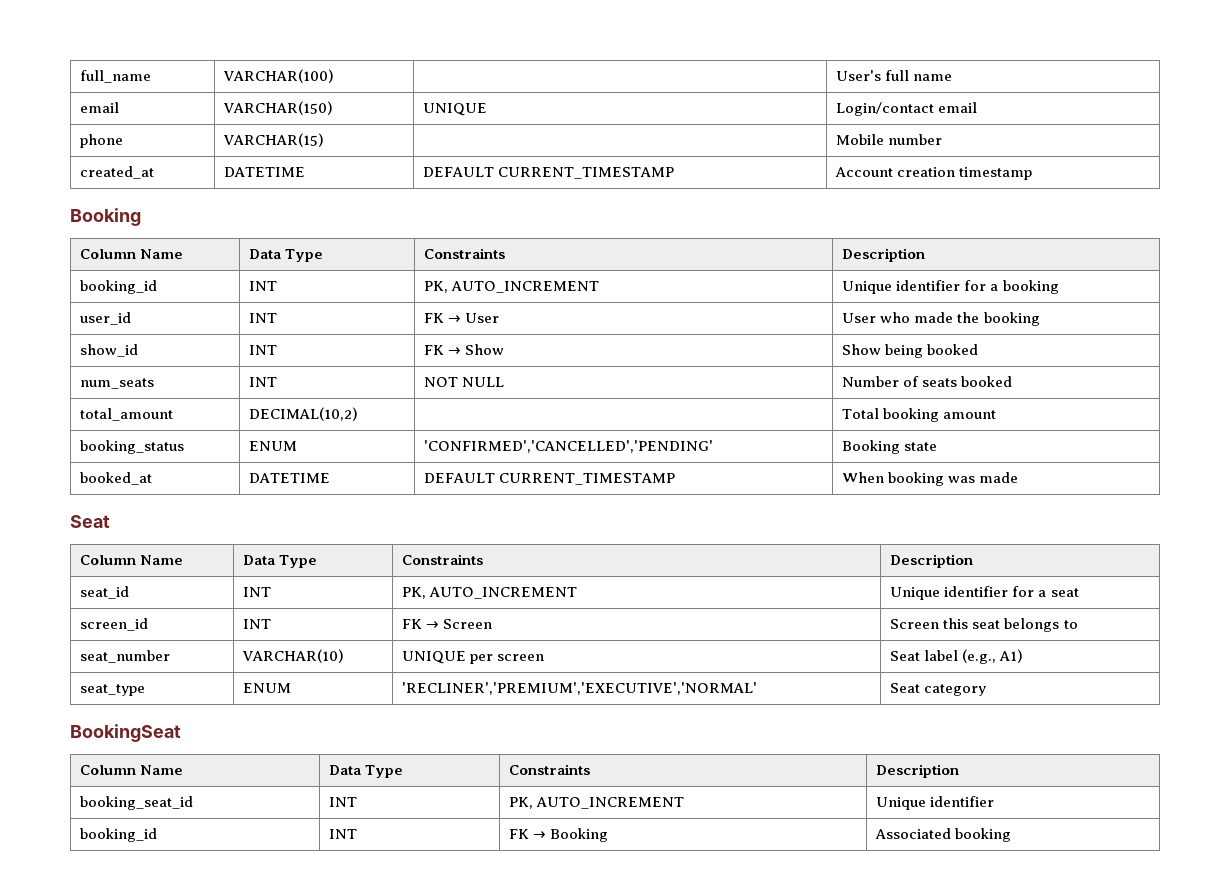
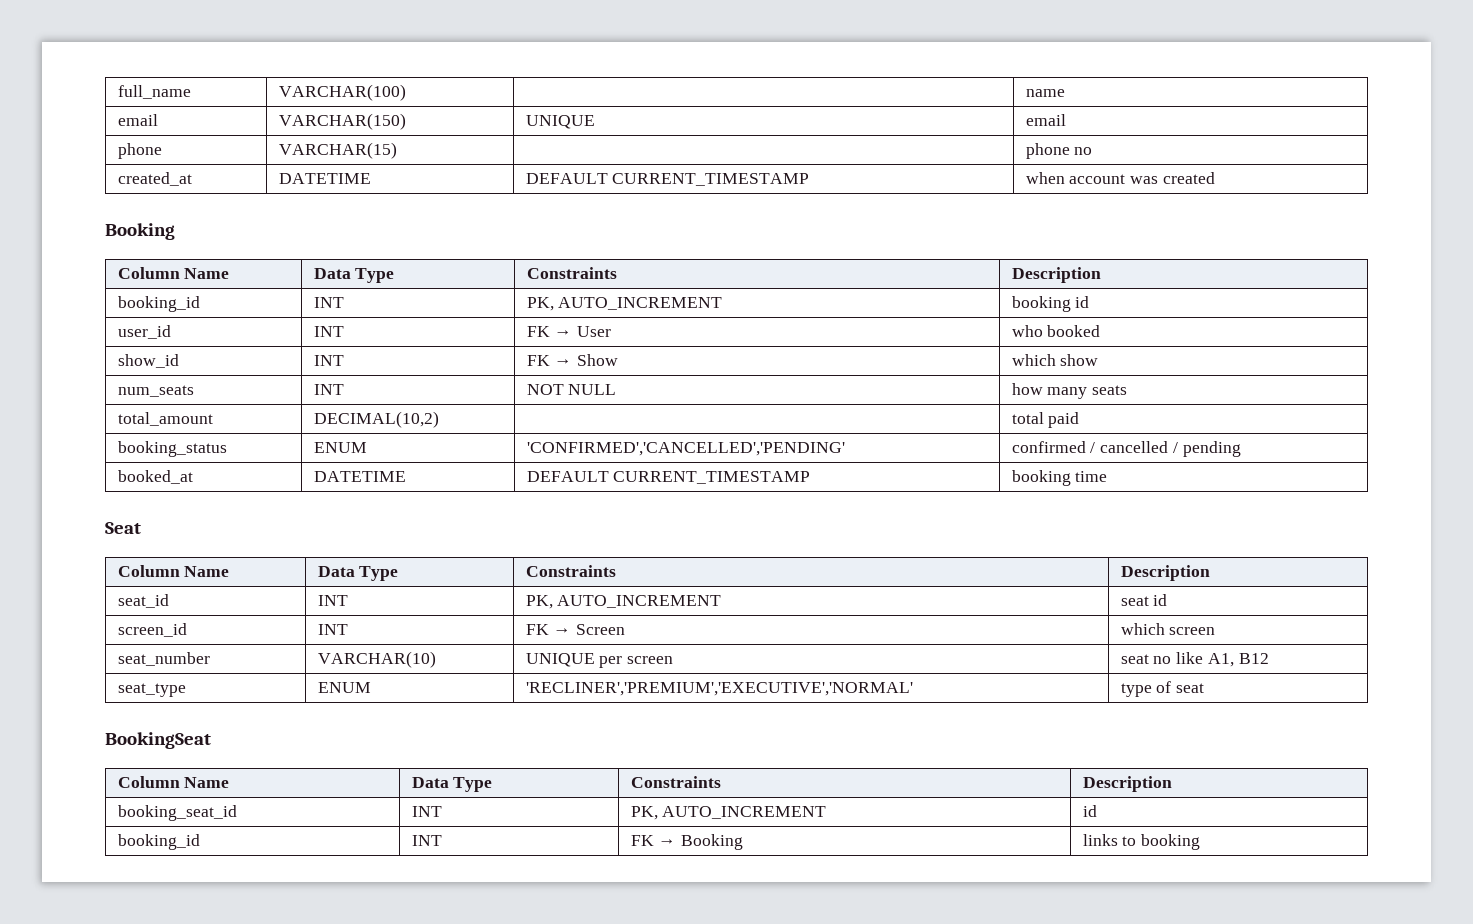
- full_name | VARCHAR(100) | | User's full name
+ full_name | VARCHAR(100) | | name
- email | VARCHAR(150) | UNIQUE | Login/contact email
+ email | VARCHAR(150) | UNIQUE | email
- phone | VARCHAR(15) | | Mobile number
+ phone | VARCHAR(15) | | phone no
- created_at | DATETIME | DEFAULT CURRENT_TIMESTAMP | Account creation timestamp
+ created_at | DATETIME | DEFAULT CURRENT_TIMESTAMP | when account was created
- booking_id | INT | PK, AUTO_INCREMENT | Unique identifier for a booking
+ booking_id | INT | PK, AUTO_INCREMENT | booking id
- user_id | INT | FK → User | User who made the booking
+ user_id | INT | FK → User | who booked
- show_id | INT | FK → Show | Show being booked
+ show_id | INT | FK → Show | which show
- num_seats | INT | NOT NULL | Number of seats booked
+ num_seats | INT | NOT NULL | how many seats
- total_amount | DECIMAL(10,2) | | Total booking amount
+ total_amount | DECIMAL(10,2) | | total paid
- booking_status | ENUM | 'CONFIRMED','CANCELLED','PENDING' | Booking state
+ booking_status | ENUM | 'CONFIRMED','CANCELLED','PENDING' | confirmed / cancelled / pending
- booked_at | DATETIME | DEFAULT CURRENT_TIMESTAMP | When booking was made
+ booked_at | DATETIME | DEFAULT CURRENT_TIMESTAMP | booking time
- seat_id | INT | PK, AUTO_INCREMENT | Unique identifier for a seat
+ seat_id | INT | PK, AUTO_INCREMENT | seat id
- screen_id | INT | FK → Screen | Screen this seat belongs to
+ screen_id | INT | FK → Screen | which screen
- seat_number | VARCHAR(10) | UNIQUE per screen | Seat label (e.g., A1)
+ seat_number | VARCHAR(10) | UNIQUE per screen | seat no like A1, B12
- seat_type | ENUM | 'RECLINER','PREMIUM','EXECUTIVE','NORMAL' | Seat category
+ seat_type | ENUM | 'RECLINER','PREMIUM','EXECUTIVE','NORMAL' | type of seat
- booking_seat_id | INT | PK, AUTO_INCREMENT | Unique identifier
+ booking_seat_id | INT | PK, AUTO_INCREMENT | id
- booking_id | INT | FK → Booking | Associated booking
+ booking_id | INT | FK → Booking | links to booking

